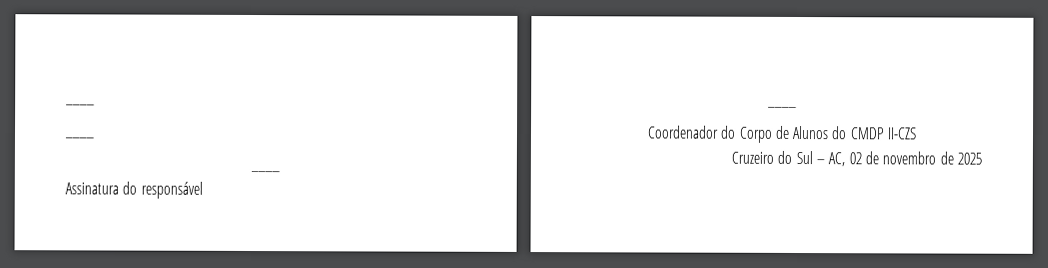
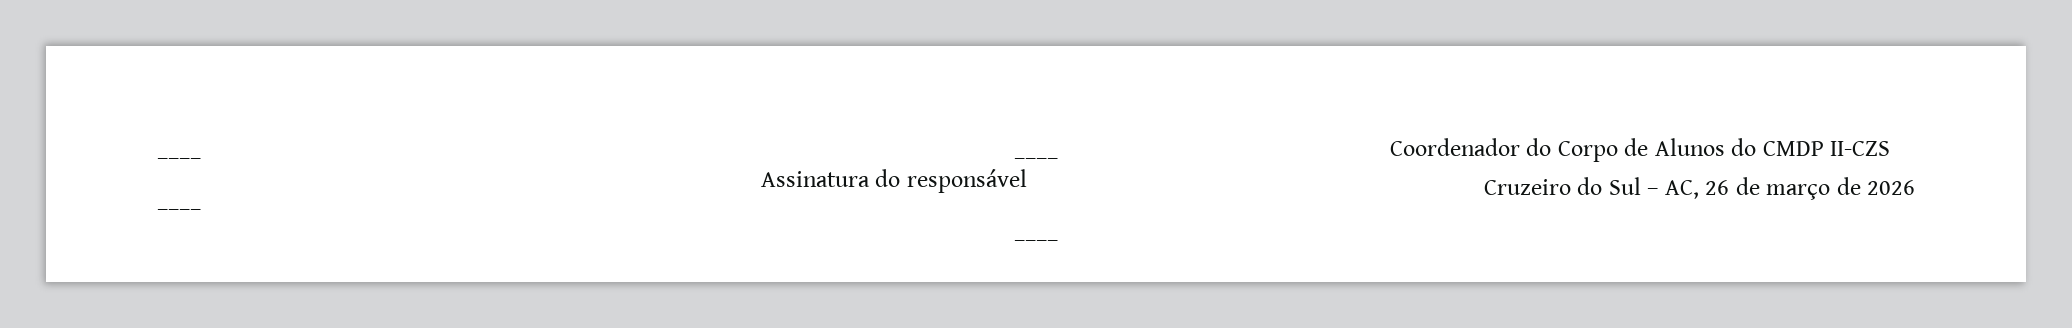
- Cruzeiro do Sul – AC, 02 de novembro de 2025
+ Cruzeiro do Sul – AC, 26 de março de 2026

